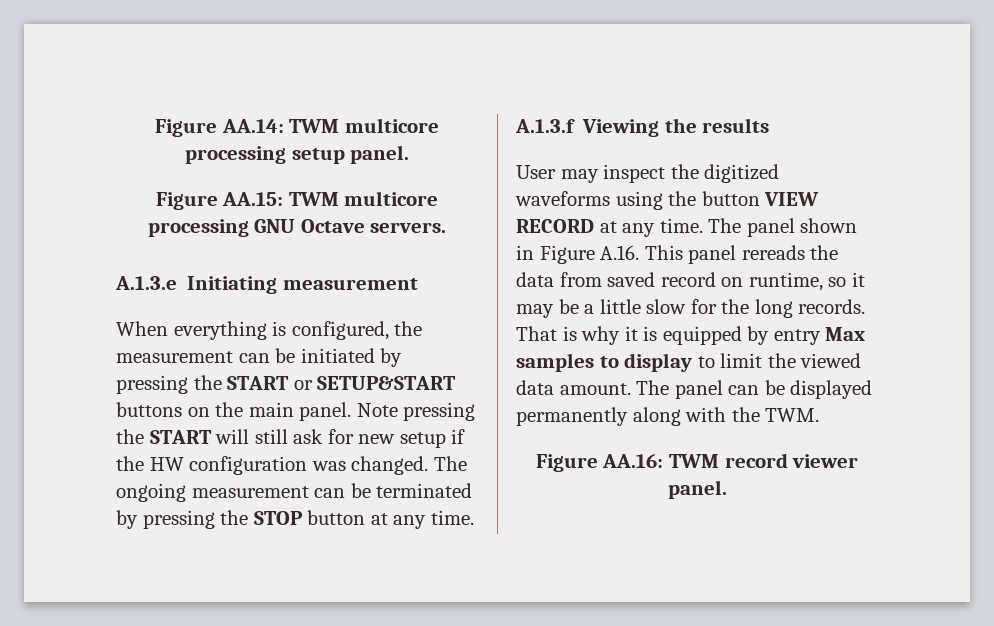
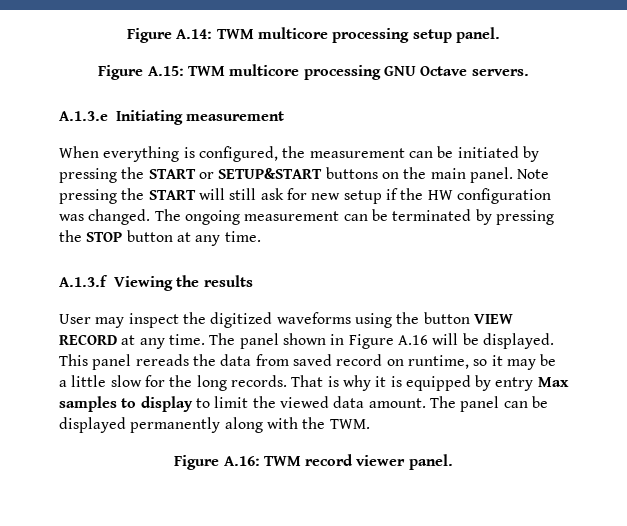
- Figure AA.14: TWM multicore processing setup panel.
+ Figure A.14: TWM multicore processing setup panel.
- Figure AA.15: TWM multicore processing GNU Octave servers.
+ Figure A.15: TWM multicore processing GNU Octave servers.
- The panel shown in Figure A.16. This panel rereads the data from saved record on runtime, so it may be a little slow for the long records.
+ The panel shown in Figure A.16 will be displayed. This panel rereads the data from saved record on runtime, so it may be a little slow for the long records.
- Figure AA.16: TWM record viewer panel.
+ Figure A.16: TWM record viewer panel.

